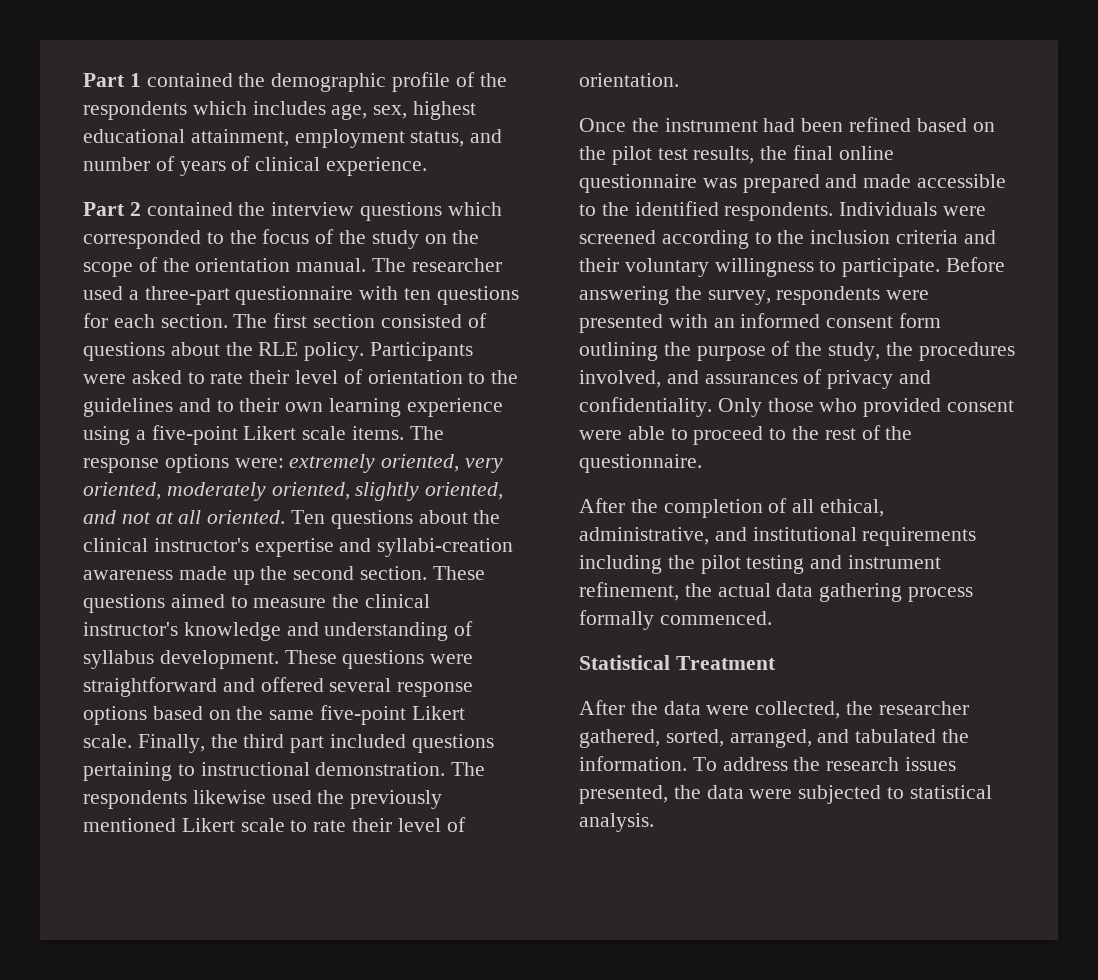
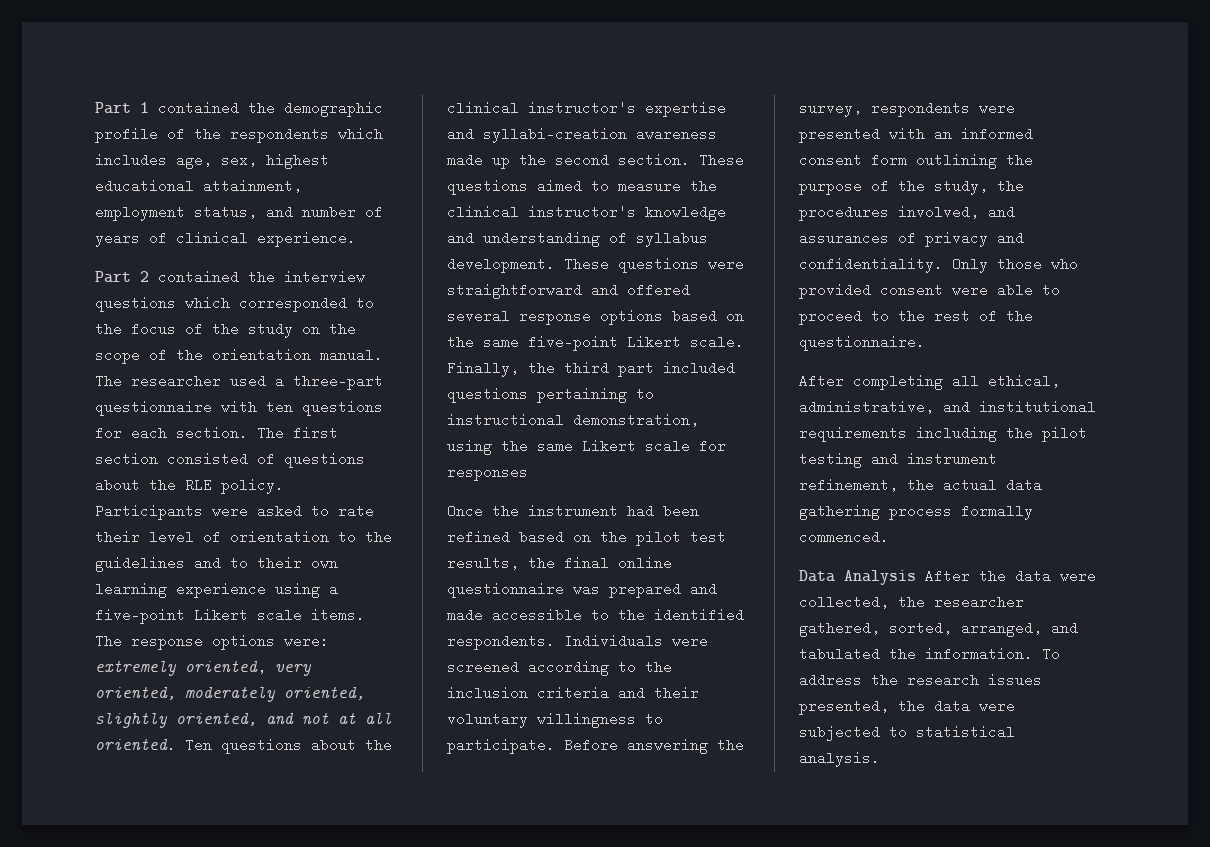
- Finally, the third part included questions pertaining to instructional demonstration. The respondents likewise used the previously mentioned Likert scale to rate their level of orientation.
+ Finally, the third part included questions pertaining to instructional demonstration, using the same Likert scale for responses
- After the completion of all ethical, administrative, and institutional requirements including the pilot testing and instrument refinement, the actual data gathering process formally commenced.
+ After completing all ethical, administrative, and institutional requirements including the pilot testing and instrument refinement, the actual data gathering process formally commenced.
- Statistical Treatment
- After the data were collected, the researcher gathered, sorted, arranged, and tabulated the information.
+ Data Analysis After the data were collected, the researcher gathered, sorted, arranged, and tabulated the information.

